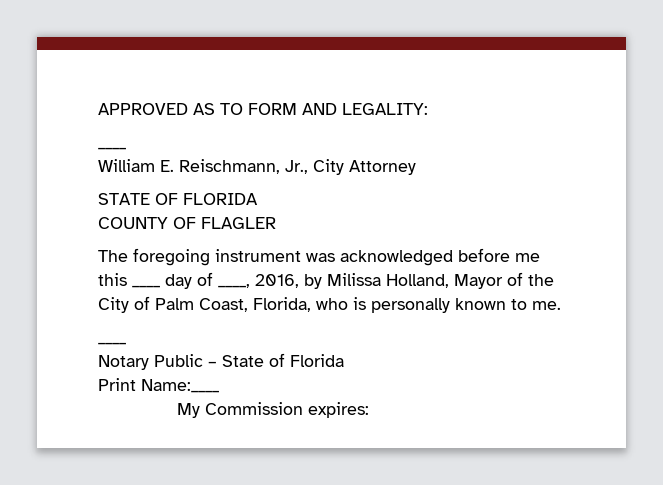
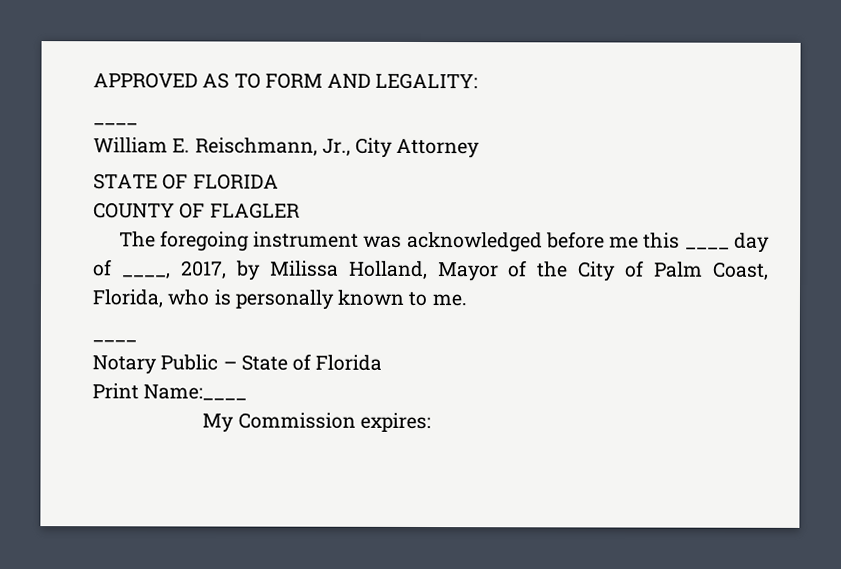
- The foregoing instrument was acknowledged before me this ____ day of ____, 2016, by Milissa Holland, Mayor of the City of Palm Coast, Florida, who is personally known to me.
+ The foregoing instrument was acknowledged before me this ____ day of ____, 2017, by Milissa Holland, Mayor of the City of Palm Coast, Florida, who is personally known to me.

